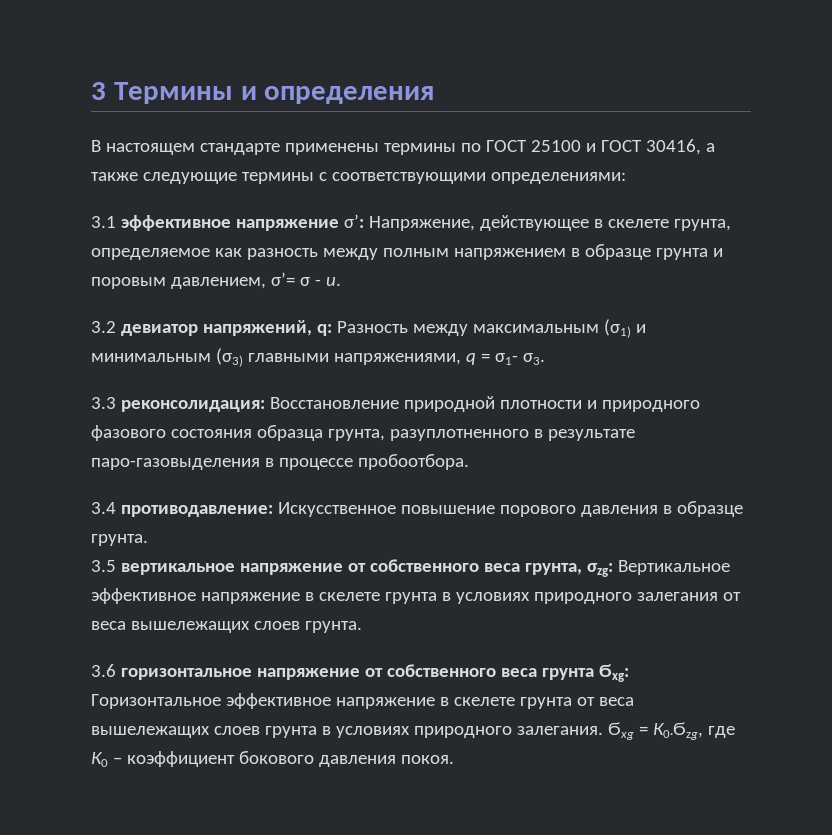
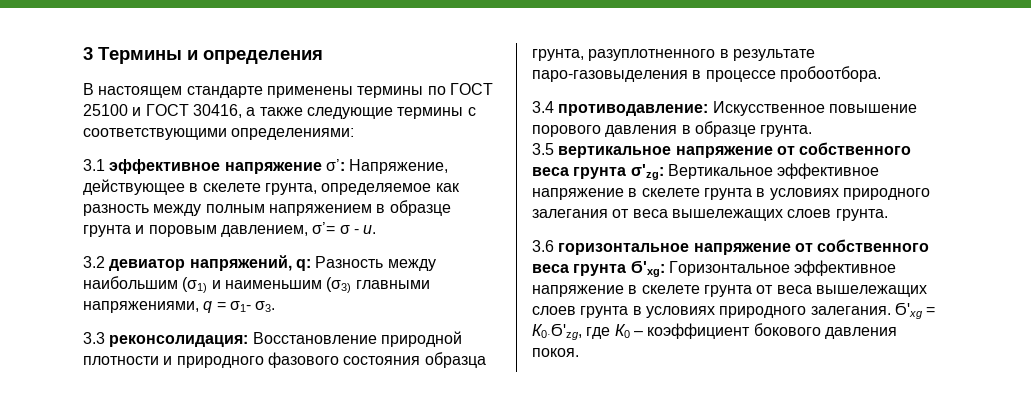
- 3.2 девиатор напряжений, q: Разность между максимальным (σ1) и минимальным (σ3) главными напряжениями, q = σ1- σ3.
+ 3.2 девиатор напряжений, q: Разность между наибольшим (σ1) и наименьшим (σ3) главными напряжениями, q = σ1- σ3.
- 3.5 вертикальное напряжение от собственного веса грунта, σzg: Вертикальное эффективное напряжение в скелете грунта в условиях природного залегания от веса вышележащих слоев грунта.
+ 3.5 вертикальное напряжение от собственного веса грунта σ'zg: Вертикальное эффективное напряжение в скелете грунта в условиях природного залегания от веса вышележащих слоев грунта.
- 3.6 горизонтальное напряжение от собственного веса грунта Ϭхg: Горизонтальное эффективное напряжение в скелете грунта от веса вышележащих слоев грунта в условиях природного залегания.
+ 3.6 горизонтальное напряжение от собственного веса грунта Ϭ'хg: Горизонтальное эффективное напряжение в скелете грунта от веса вышележащих слоев грунта в условиях природного залегания.
- Ϭхg = К0·Ϭzg, где К0 – коэффициент бокового давления покоя.
+ Ϭ'хg = К0·Ϭ'zg, где К0 – коэффициент бокового давления покоя.

